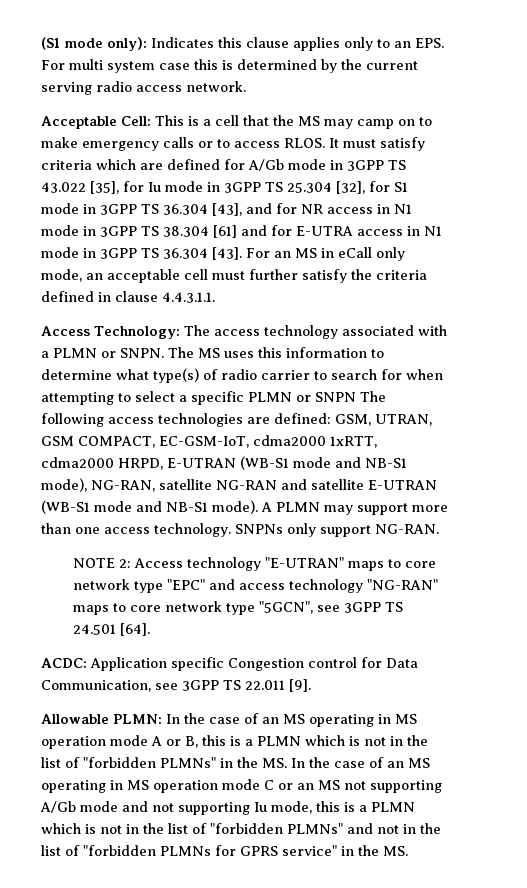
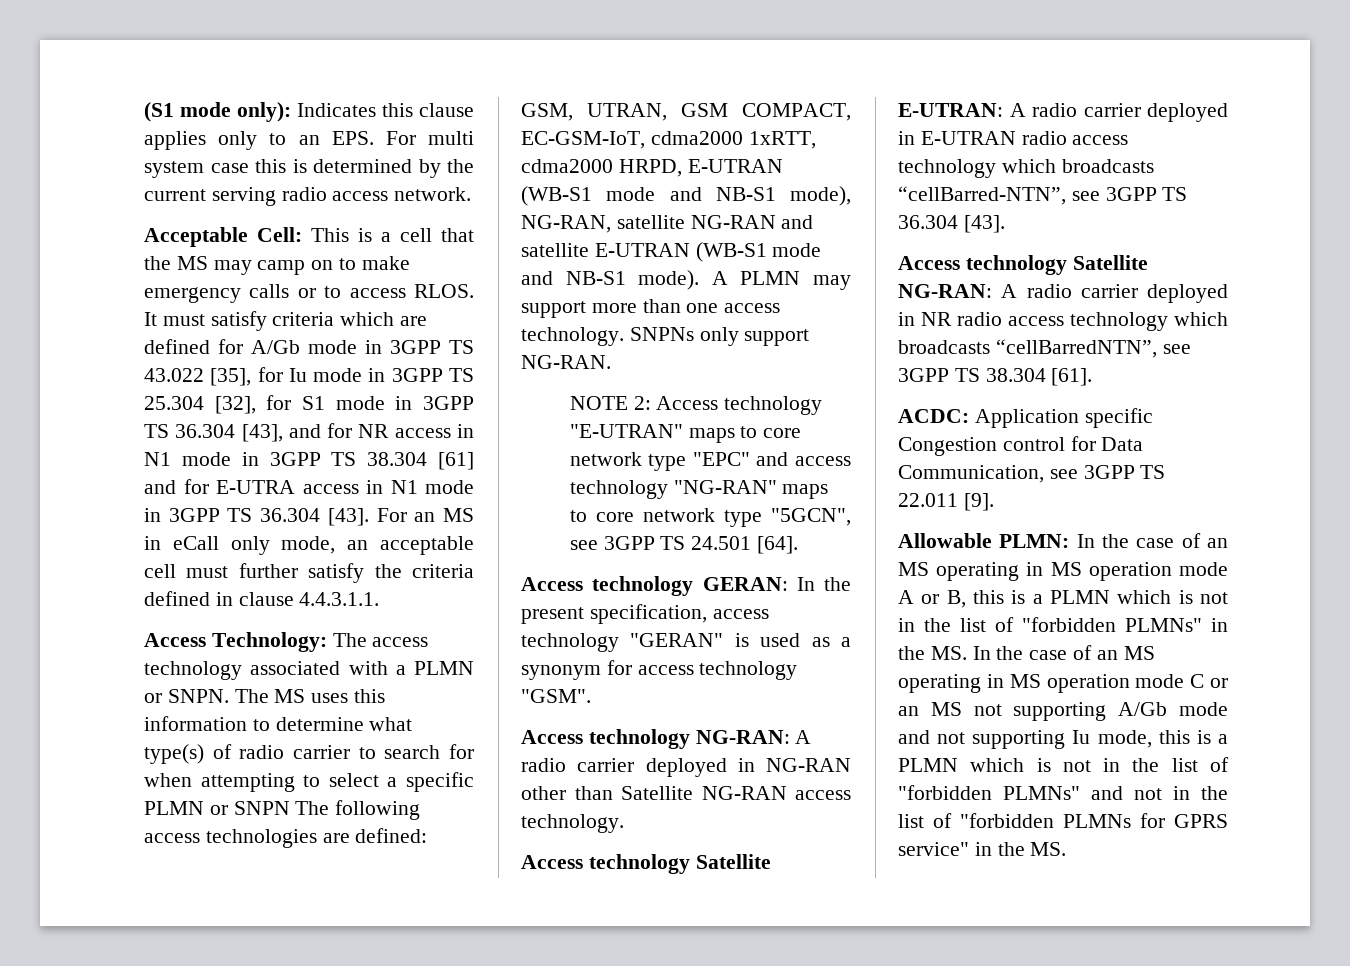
+ Access technology GERAN: In the present specification, access technology "GERAN" is used as a synonym for access technology "GSM".
+ Access technology NG-RAN: A radio carrier deployed in NG-RAN other than Satellite NG-RAN access technology.
+ Access technology Satellite E-UTRAN: A radio carrier deployed in E-UTRAN radio access technology which broadcasts “cellBarred-NTN”, see 3GPP TS 36.304 [43].
+ Access technology Satellite NG-RAN: A radio carrier deployed in NR radio access technology which broadcasts “cellBarredNTN”, see 3GPP TS 38.304 [61].

